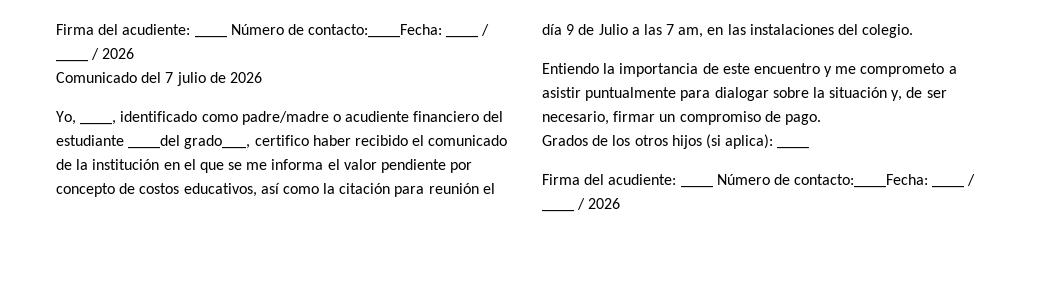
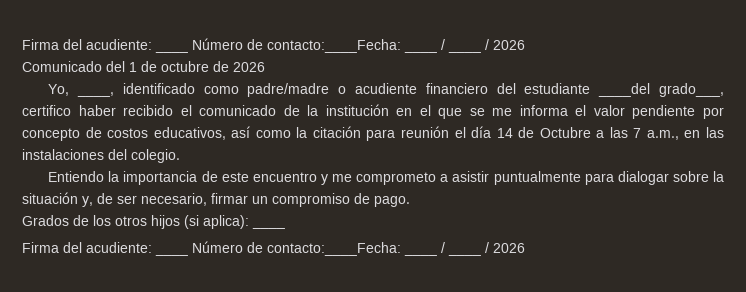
- Comunicado del 7 julio de 2026
+ Comunicado del 1 de octubre de 2026
- Yo, ____, identificado como padre/madre o acudiente financiero del estudiante ____del grado___, certifico haber recibido el comunicado de la institución en el que se me informa el valor pendiente por concepto de costos educativos, así como la citación para reunión el día 9 de Julio a las 7 am, en las instalaciones del colegio.
+ Yo, ____, identificado como padre/madre o acudiente financiero del estudiante ____del grado___, certifico haber recibido el comunicado de la institución en el que se me informa el valor pendiente por concepto de costos educativos, así como la citación para reunión el día 14 de Octubre a las 7 a.m., en las instalaciones del colegio.

